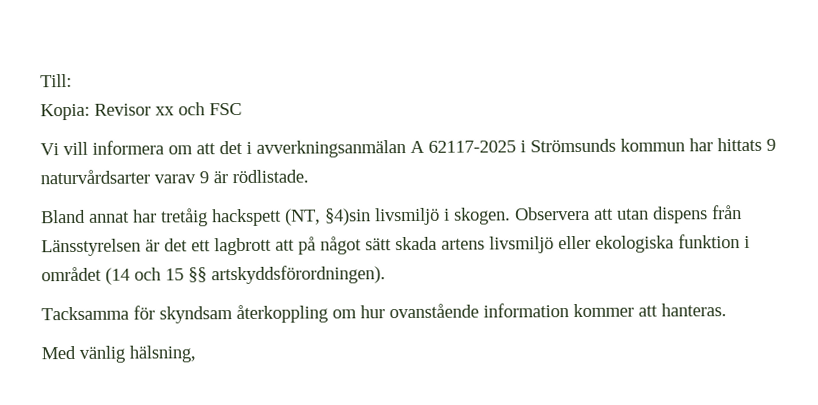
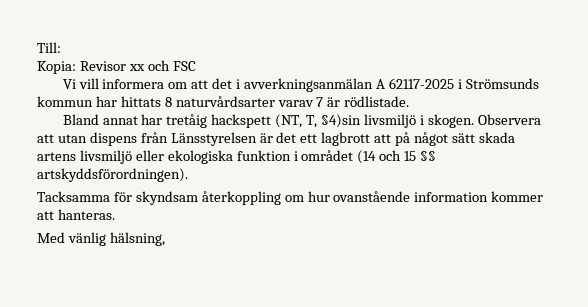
- Vi vill informera om att det i avverkningsanmälan A 62117-2025 i Strömsunds kommun har hittats 9 naturvårdsarter varav 9 är rödlistade.
+ Vi vill informera om att det i avverkningsanmälan A 62117-2025 i Strömsunds kommun har hittats 8 naturvårdsarter varav 7 är rödlistade.
- Bland annat har tretåig hackspett (NT, §4)sin livsmiljö i skogen.
+ Bland annat har tretåig hackspett (NT, T, §4)sin livsmiljö i skogen.

